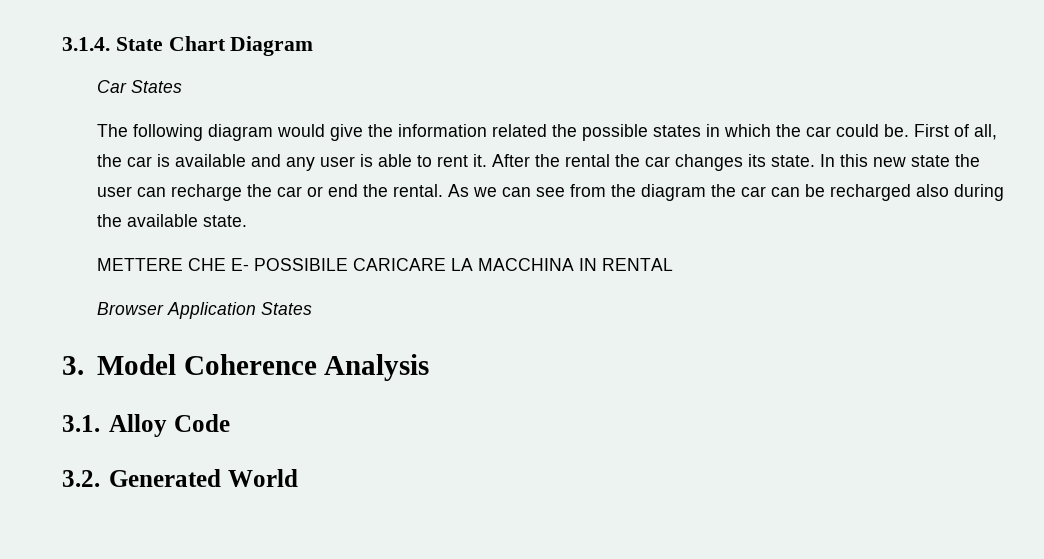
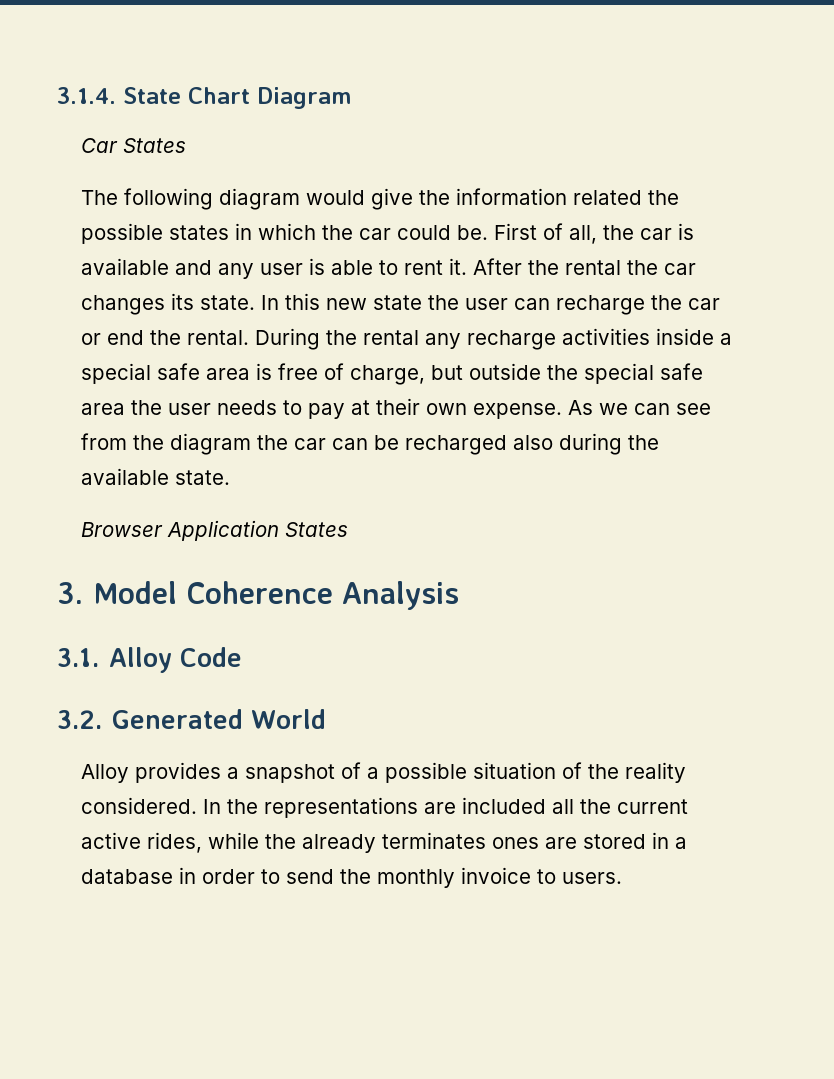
+ During the rental any recharge activities inside a special safe area is free of charge, but outside the special safe area the user needs to pay at their own expense.
- METTERE CHE E- POSSIBILE CARICARE LA MACCHINA IN RENTAL
+ Alloy provides a snapshot of a possible situation of the reality considered. In the representations are included all the current active rides, while the already terminates ones are stored in a database in order to send the monthly invoice to users.

